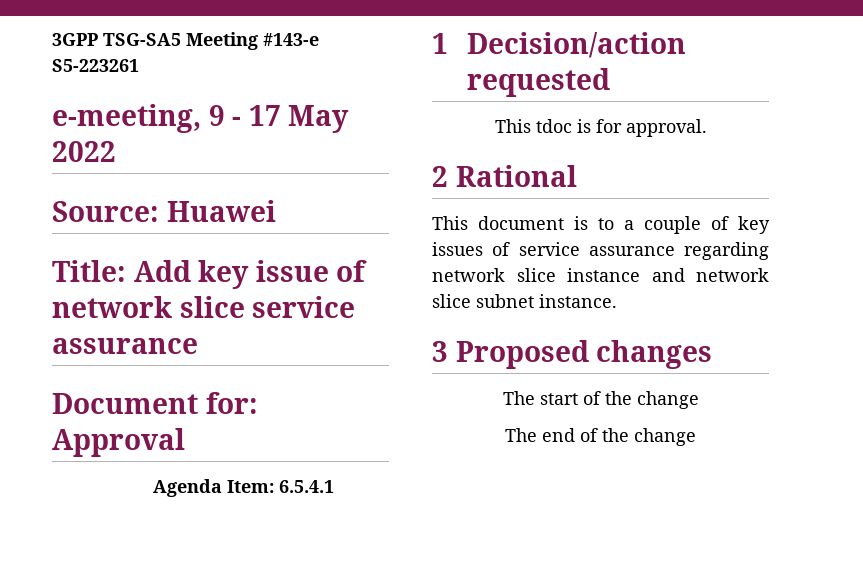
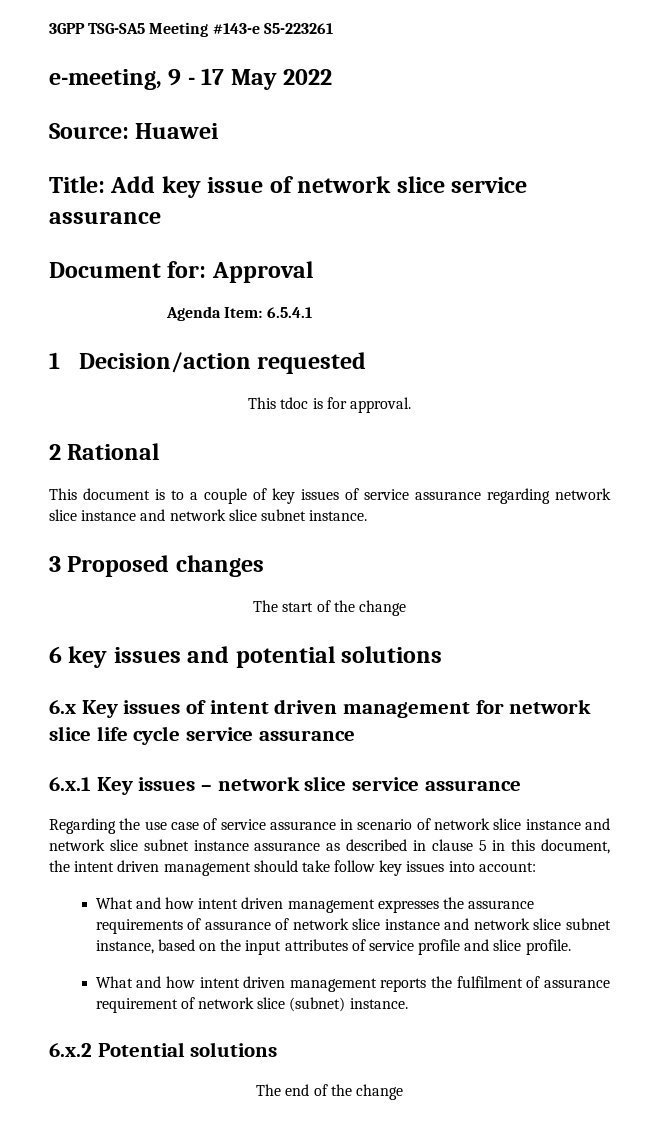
+ 6 key issues and potential solutions
+ 6.x Key issues of intent driven management for network slice life cycle service assurance
+ 6.x.1 Key issues – network slice service assurance
+ Regarding the use case of service assurance in scenario of network slice instance and network slice subnet instance assurance as described in clause 5 in this document, the intent driven management should take follow key issues into account:
+ What and how intent driven management expresses the assurance requirements of assurance of network slice instance and network slice subnet instance, based on the input attributes of service profile and slice profile.
+ What and how intent driven management reports the fulfilment of assurance requirement of network slice (subnet) instance.
+ 6.x.2 Potential solutions

